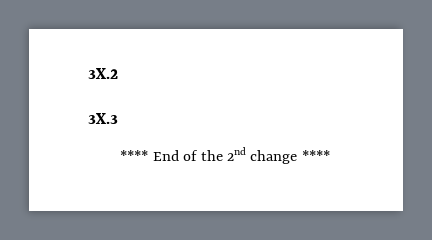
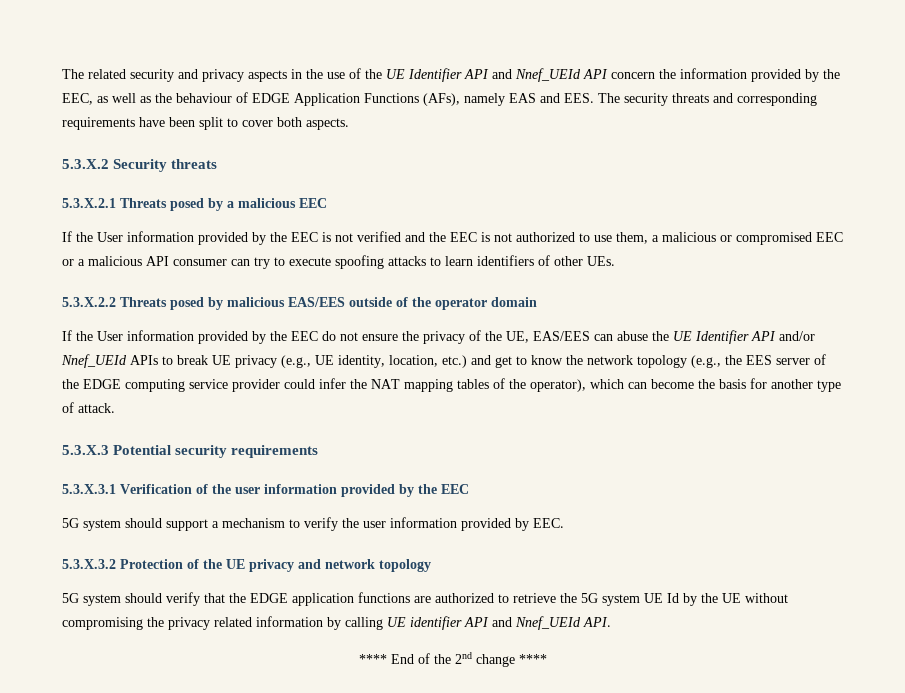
- 3X.2
- 3X.3
+ The related security and privacy aspects in the use of the UE Identifier API and Nnef_UEId API concern the information provided by the EEC, as well as the behaviour of EDGE Application Functions (AFs), namely EAS and EES. The security threats and corresponding requirements have been split to cover both aspects.
+ 5.3.X.2 Security threats
+ 5.3.X.2.1 Threats posed by a malicious EEC
+ If the User information provided by the EEC is not verified and the EEC is not authorized to use them, a malicious or compromised EEC or a malicious API consumer can try to execute spoofing attacks to learn identifiers of other UEs.
+ 5.3.X.2.2 Threats posed by malicious EAS/EES outside of the operator domain
+ If the User information provided by the EEC do not ensure the privacy of the UE, EAS/EES can abuse the UE Identifier API and/or Nnef_UEId APIs to break UE privacy (e.g., UE identity, location, etc.) and get to know the network topology (e.g., the EES server of the EDGE computing service provider could infer the NAT mapping tables of the operator), which can become the basis for another type of attack.
+ 5.3.X.3 Potential security requirements
+ 5.3.X.3.1 Verification of the user information provided by the EEC
+ 5G system should support a mechanism to verify the user information provided by EEC.
+ 5.3.X.3.2 Protection of the UE privacy and network topology
+ 5G system should verify that the EDGE application functions are authorized to retrieve the 5G system UE Id by the UE without compromising the privacy related information by calling UE identifier API and Nnef_UEId API.

